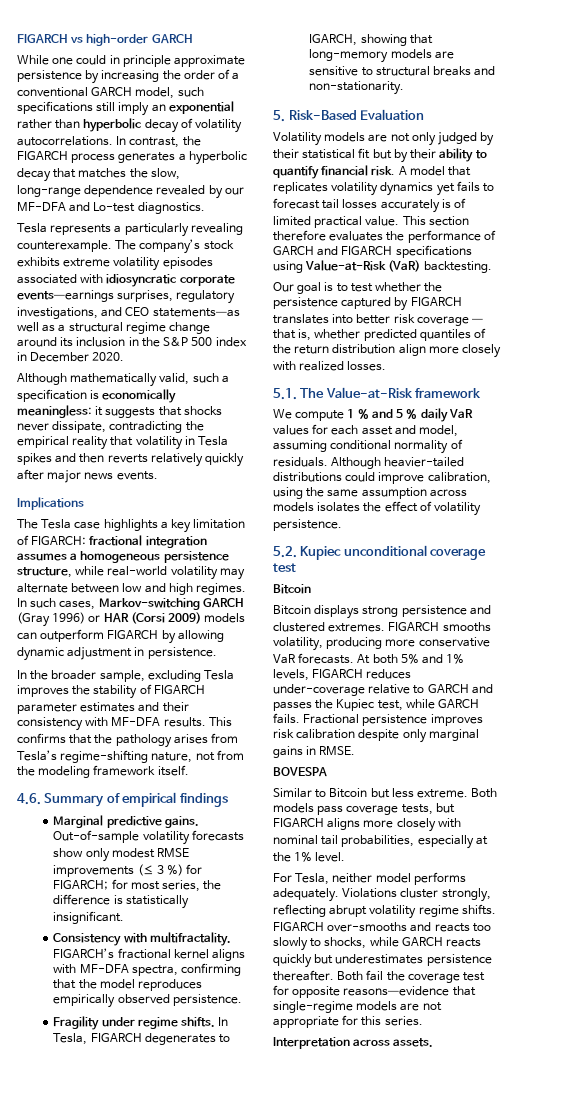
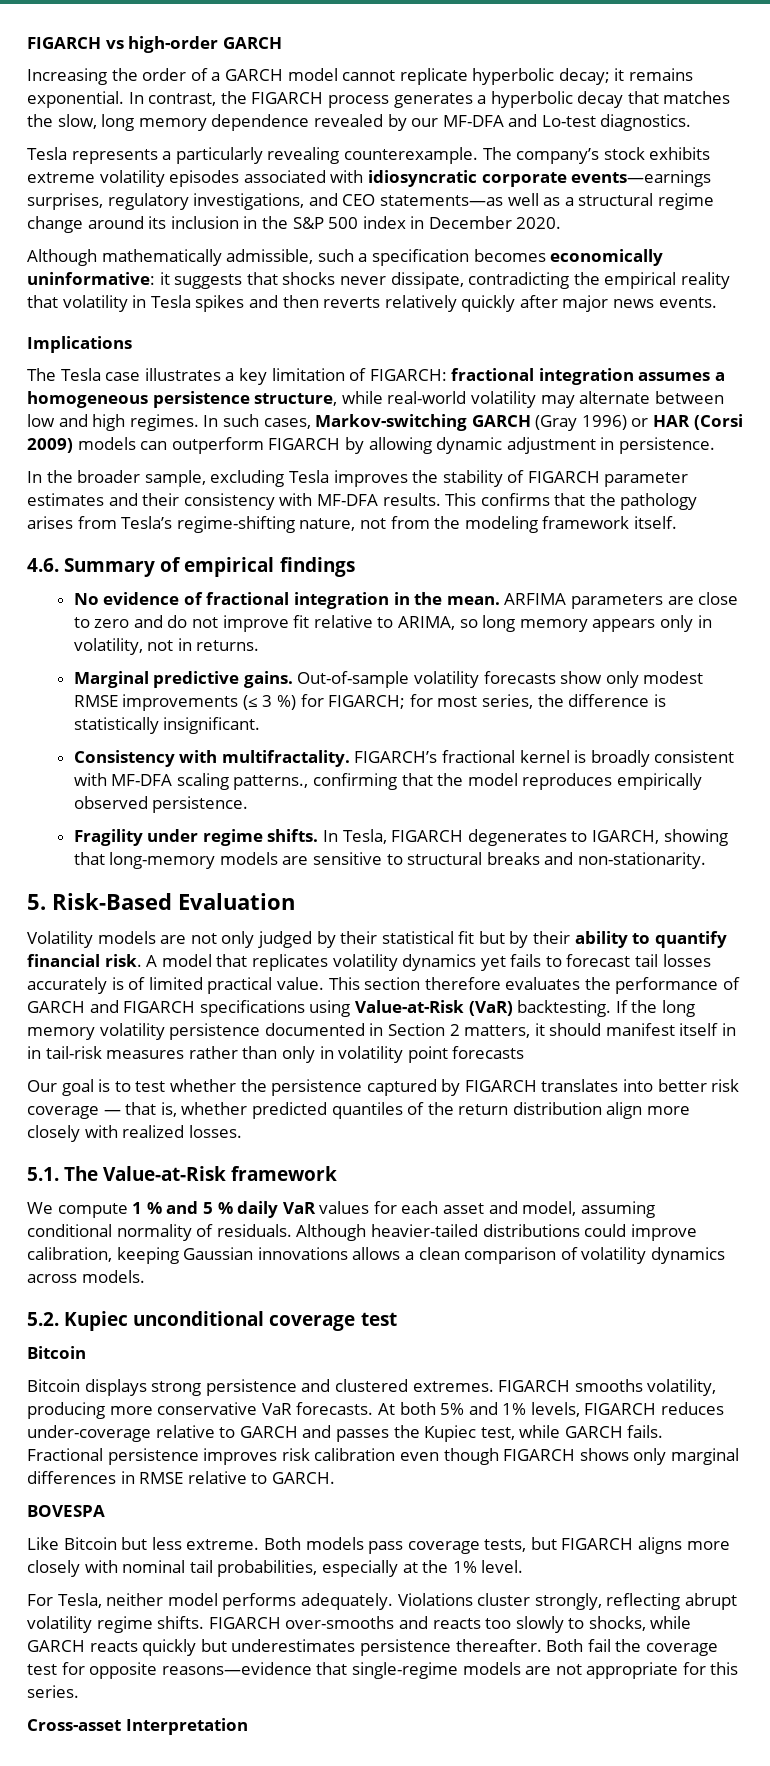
- While one could in principle approximate persistence by increasing the order of a conventional GARCH model, such specifications still imply an exponential rather than hyperbolic decay of volatility autocorrelations.
+ Increasing the order of a GARCH model cannot replicate hyperbolic decay; it remains exponential.
- In contrast, the FIGARCH process generates a hyperbolic decay that matches the slow, long-range dependence revealed by our MF-DFA and Lo-test diagnostics.
+ In contrast, the FIGARCH process generates a hyperbolic decay that matches the slow, long memory dependence revealed by our MF-DFA and Lo-test diagnostics.
- Although mathematically valid, such a specification is economically meaningless: it suggests that shocks never dissipate, contradicting the empirical reality that volatility in Tesla spikes and then reverts relatively quickly after major news events.
+ Although mathematically admissible, such a specification becomes economically uninformative: it suggests that shocks never dissipate, contradicting the empirical reality that volatility in Tesla spikes and then reverts relatively quickly after major news events.
- The Tesla case highlights a key limitation of FIGARCH: fractional integration assumes a homogeneous persistence structure, while real-world volatility may alternate between low and high regimes.
+ The Tesla case illustrates a key limitation of FIGARCH: fractional integration assumes a homogeneous persistence structure, while real-world volatility may alternate between low and high regimes.
+ No evidence of fractional integration in the mean. ARFIMA parameters are close to zero and do not improve fit relative to ARIMA, so long memory appears only in volatility, not in returns.
- FIGARCH’s fractional kernel aligns with MF-DFA spectra, confirming that the model reproduces empirically observed persistence.
+ FIGARCH’s fractional kernel is broadly consistent with MF-DFA scaling patterns., confirming that the model reproduces empirically observed persistence.
+ If the long memory volatility persistence documented in Section 2 matters, it should manifest itself in in tail-risk measures rather than only in volatility point forecasts
- Although heavier-tailed distributions could improve calibration, using the same assumption across models isolates the effect of volatility persistence.
+ Although heavier-tailed distributions could improve calibration, keeping Gaussian innovations allows a clean comparison of volatility dynamics across models.
- Fractional persistence improves risk calibration despite only marginal gains in RMSE.
+ Fractional persistence improves risk calibration even though FIGARCH shows only marginal differences in RMSE relative to GARCH.
- Similar to Bitcoin but less extreme.
+ Like Bitcoin but less extreme.
- Interpretation across assets.
+ Cross-asset Interpretation

